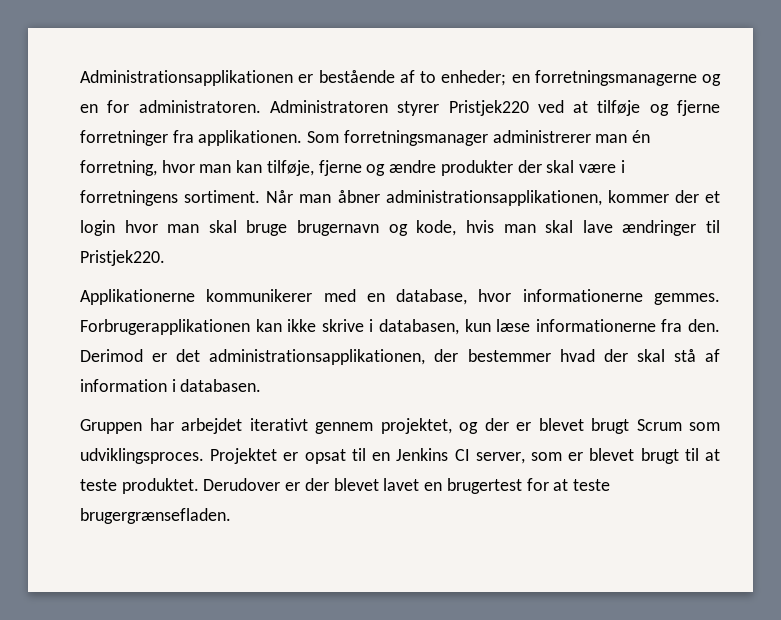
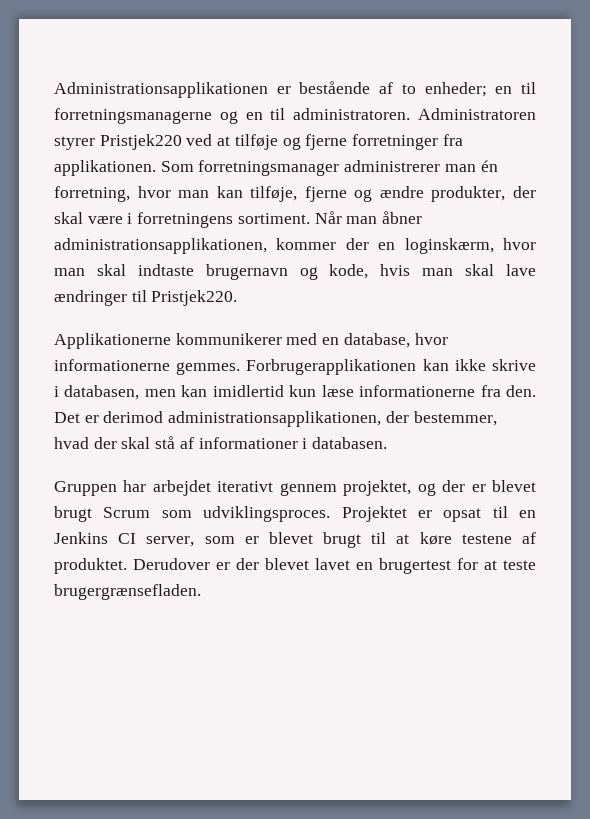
- Administrationsapplikationen er bestående af to enheder; en forretningsmanagerne og en for administratoren.
+ Administrationsapplikationen er bestående af to enheder; en til forretningsmanagerne og en til administratoren.
- Som forretningsmanager administrerer man én forretning, hvor man kan tilføje, fjerne og ændre produkter der skal være i forretningens sortiment.
+ Som forretningsmanager administrerer man én forretning, hvor man kan tilføje, fjerne og ændre produkter, der skal være i forretningens sortiment.
- Når man åbner administrationsapplikationen, kommer der et login hvor man skal bruge brugernavn og kode, hvis man skal lave ændringer til Pristjek220.
+ Når man åbner administrationsapplikationen, kommer der en loginskærm, hvor man skal indtaste brugernavn og kode, hvis man skal lave ændringer til Pristjek220.
- Forbrugerapplikationen kan ikke skrive i databasen, kun læse informationerne fra den.
+ Forbrugerapplikationen kan ikke skrive i databasen, men kan imidlertid kun læse informationerne fra den.
- Derimod er det administrationsapplikationen, der bestemmer hvad der skal stå af information i databasen.
+ Det er derimod administrationsapplikationen, der bestemmer, hvad der skal stå af informationer i databasen.
- Projektet er opsat til en Jenkins CI server, som er blevet brugt til at teste produktet.
+ Projektet er opsat til en Jenkins CI server, som er blevet brugt til at køre testene af produktet.

